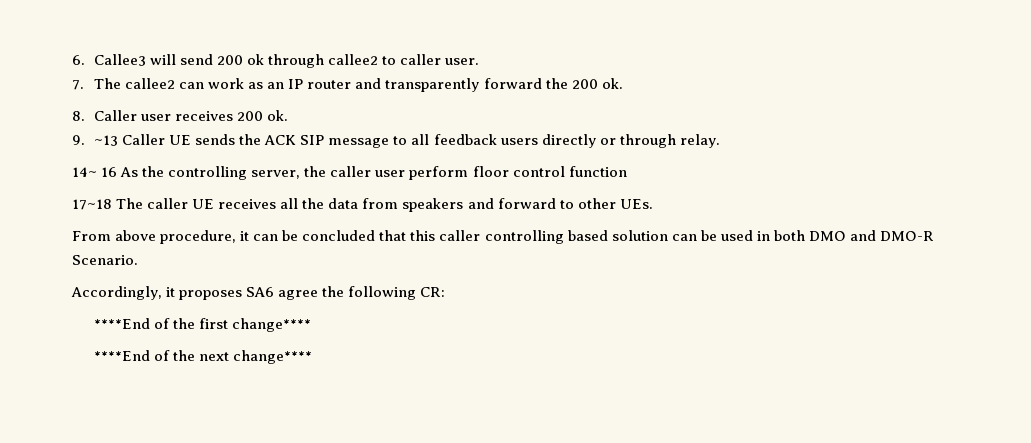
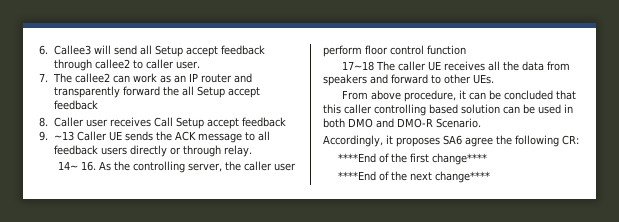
- 6. Callee3 will send 200 ok through callee2 to caller user.
+ 6. Callee3 will send all Setup accept feedback through callee2 to caller user.
- 7. The callee2 can work as an IP router and transparently forward the 200 ok.
+ 7. The callee2 can work as an IP router and transparently forward the all Setup accept feedback
- 8. Caller user receives 200 ok.
+ 8. Caller user receives Call Setup accept feedback
- 9. ~13 Caller UE sends the ACK SIP message to all feedback users directly or through relay.
+ 9. ~13 Caller UE sends the ACK message to all feedback users directly or through relay.
- 14~ 16 As the controlling server, the caller user perform floor control function
+ 14~ 16. As the controlling server, the caller user perform floor control function

